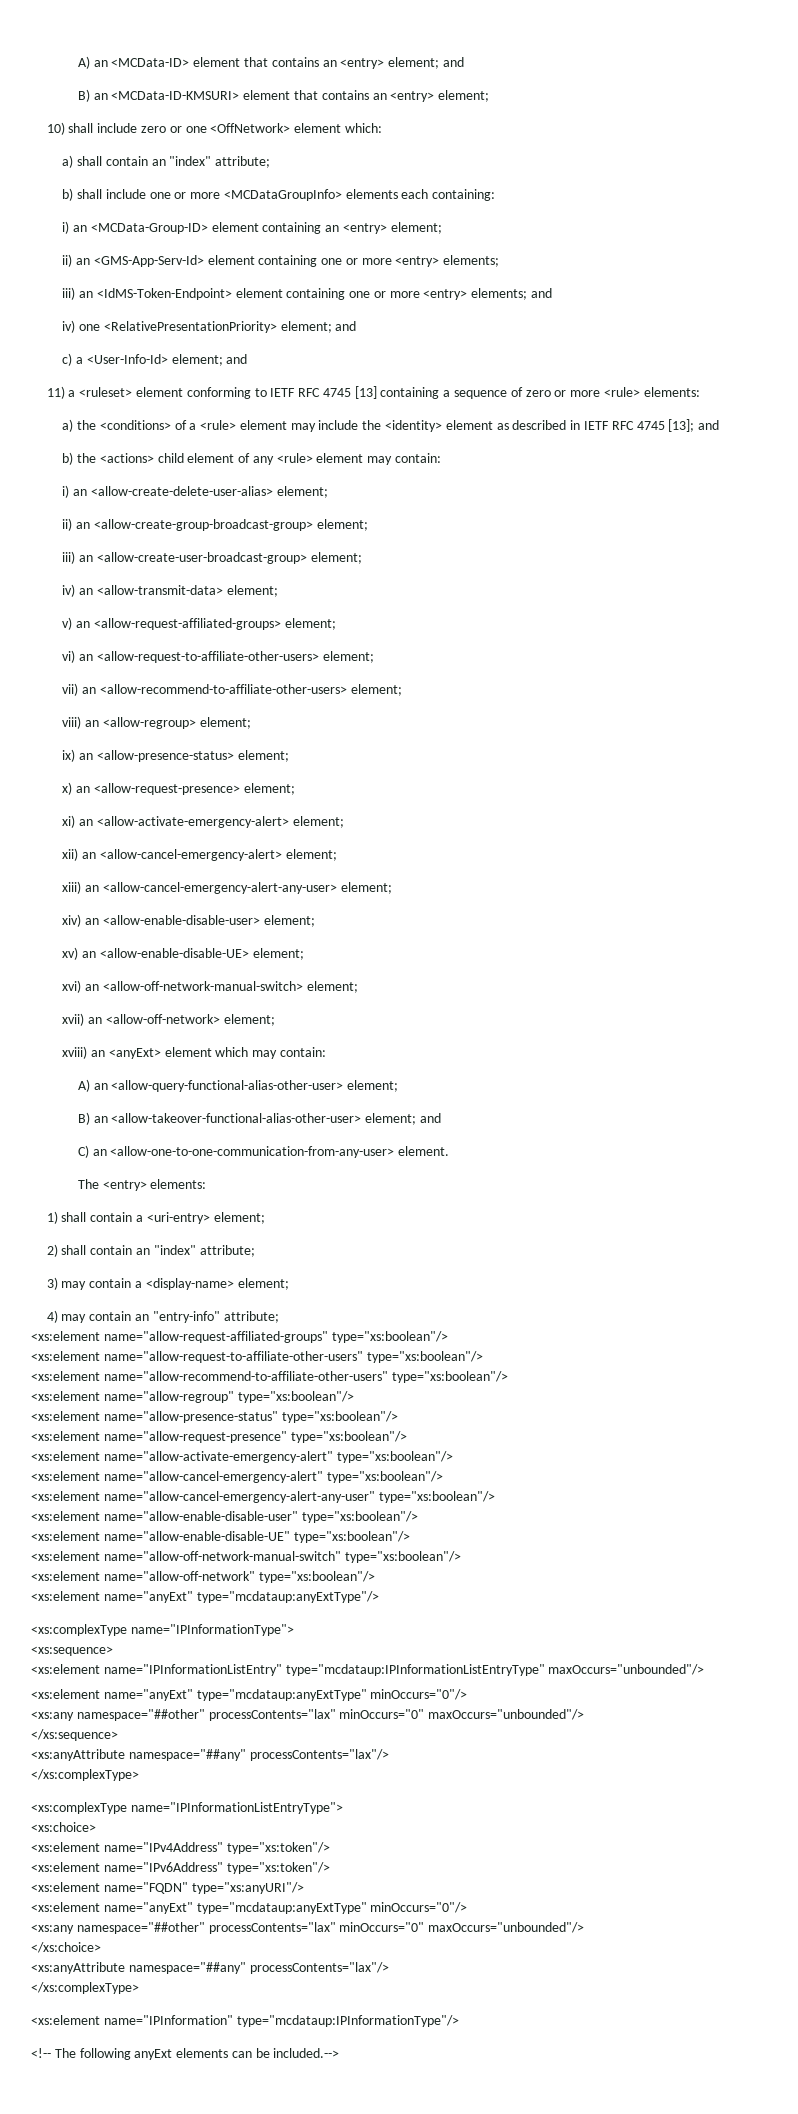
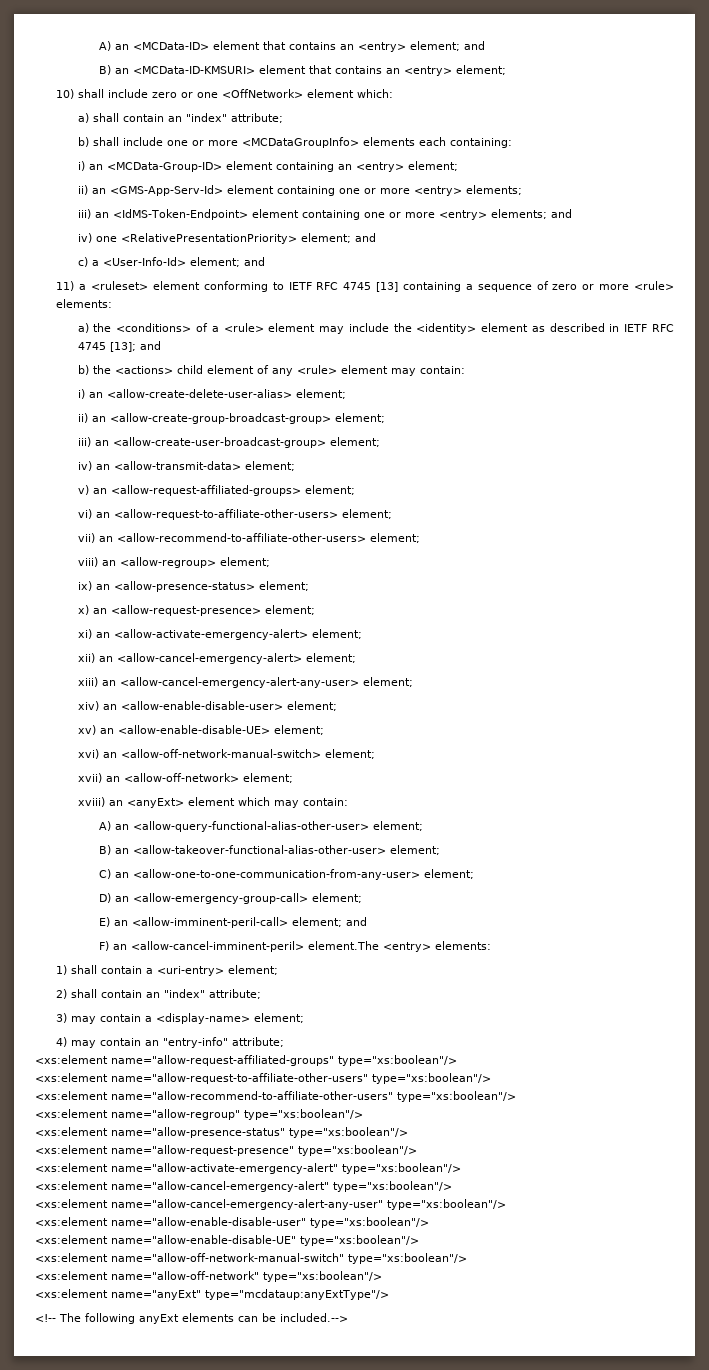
- B) an <allow-takeover-functional-alias-other-user> element; and
+ B) an <allow-takeover-functional-alias-other-user> element;
- C) an <allow-one-to-one-communication-from-any-user> element.
- The <entry> elements:
+ C) an <allow-one-to-one-communication-from-any-user> element;
+ D) an <allow-emergency-group-call> element;
+ E) an <allow-imminent-peril-call> element; and
+ F) an <allow-cancel-imminent-peril> element.The <entry> elements:
- <xs:complexType name="IPInformationType">
- <xs:sequence>
- <xs:element name="IPInformationListEntry" type="mcdataup:IPInformationListEntryType" maxOccurs="unbounded"/>
- <xs:element name="anyExt" type="mcdataup:anyExtType" minOccurs="0"/>
- <xs:any namespace="##other" processContents="lax" minOccurs="0" maxOccurs="unbounded"/>
- </xs:sequence>
- <xs:anyAttribute namespace="##any" processContents="lax"/>
- </xs:complexType>
- <xs:complexType name="IPInformationListEntryType">
- <xs:choice>
- <xs:element name="IPv4Address" type="xs:token"/>
- <xs:element name="IPv6Address" type="xs:token"/>
- <xs:element name="FQDN" type="xs:anyURI"/>
- <xs:element name="anyExt" type="mcdataup:anyExtType" minOccurs="0"/>
- <xs:any namespace="##other" processContents="lax" minOccurs="0" maxOccurs="unbounded"/>
- </xs:choice>
- <xs:anyAttribute namespace="##any" processContents="lax"/>
- </xs:complexType>
- <xs:element name="IPInformation" type="mcdataup:IPInformationType"/>

